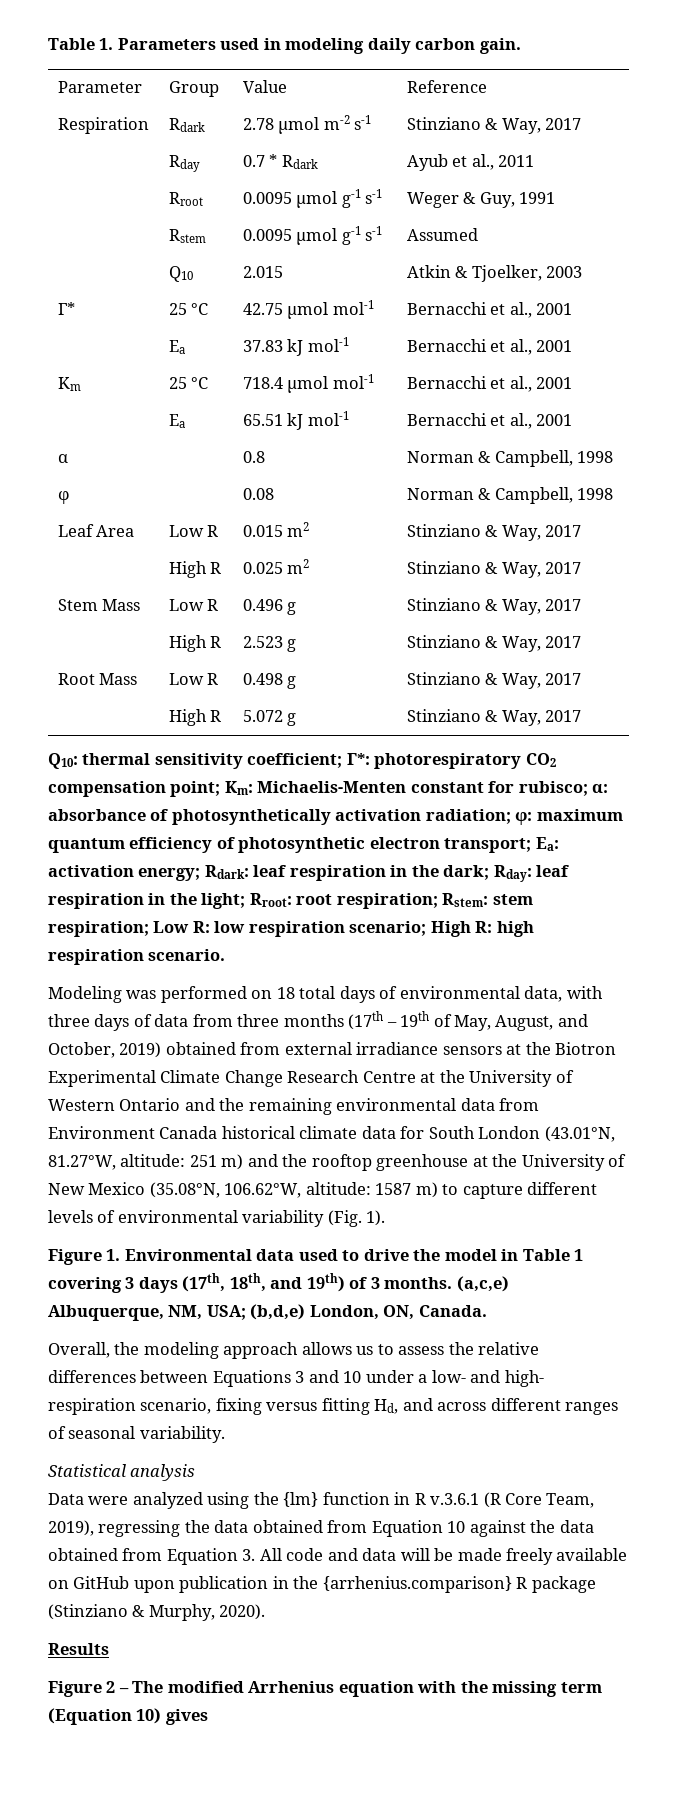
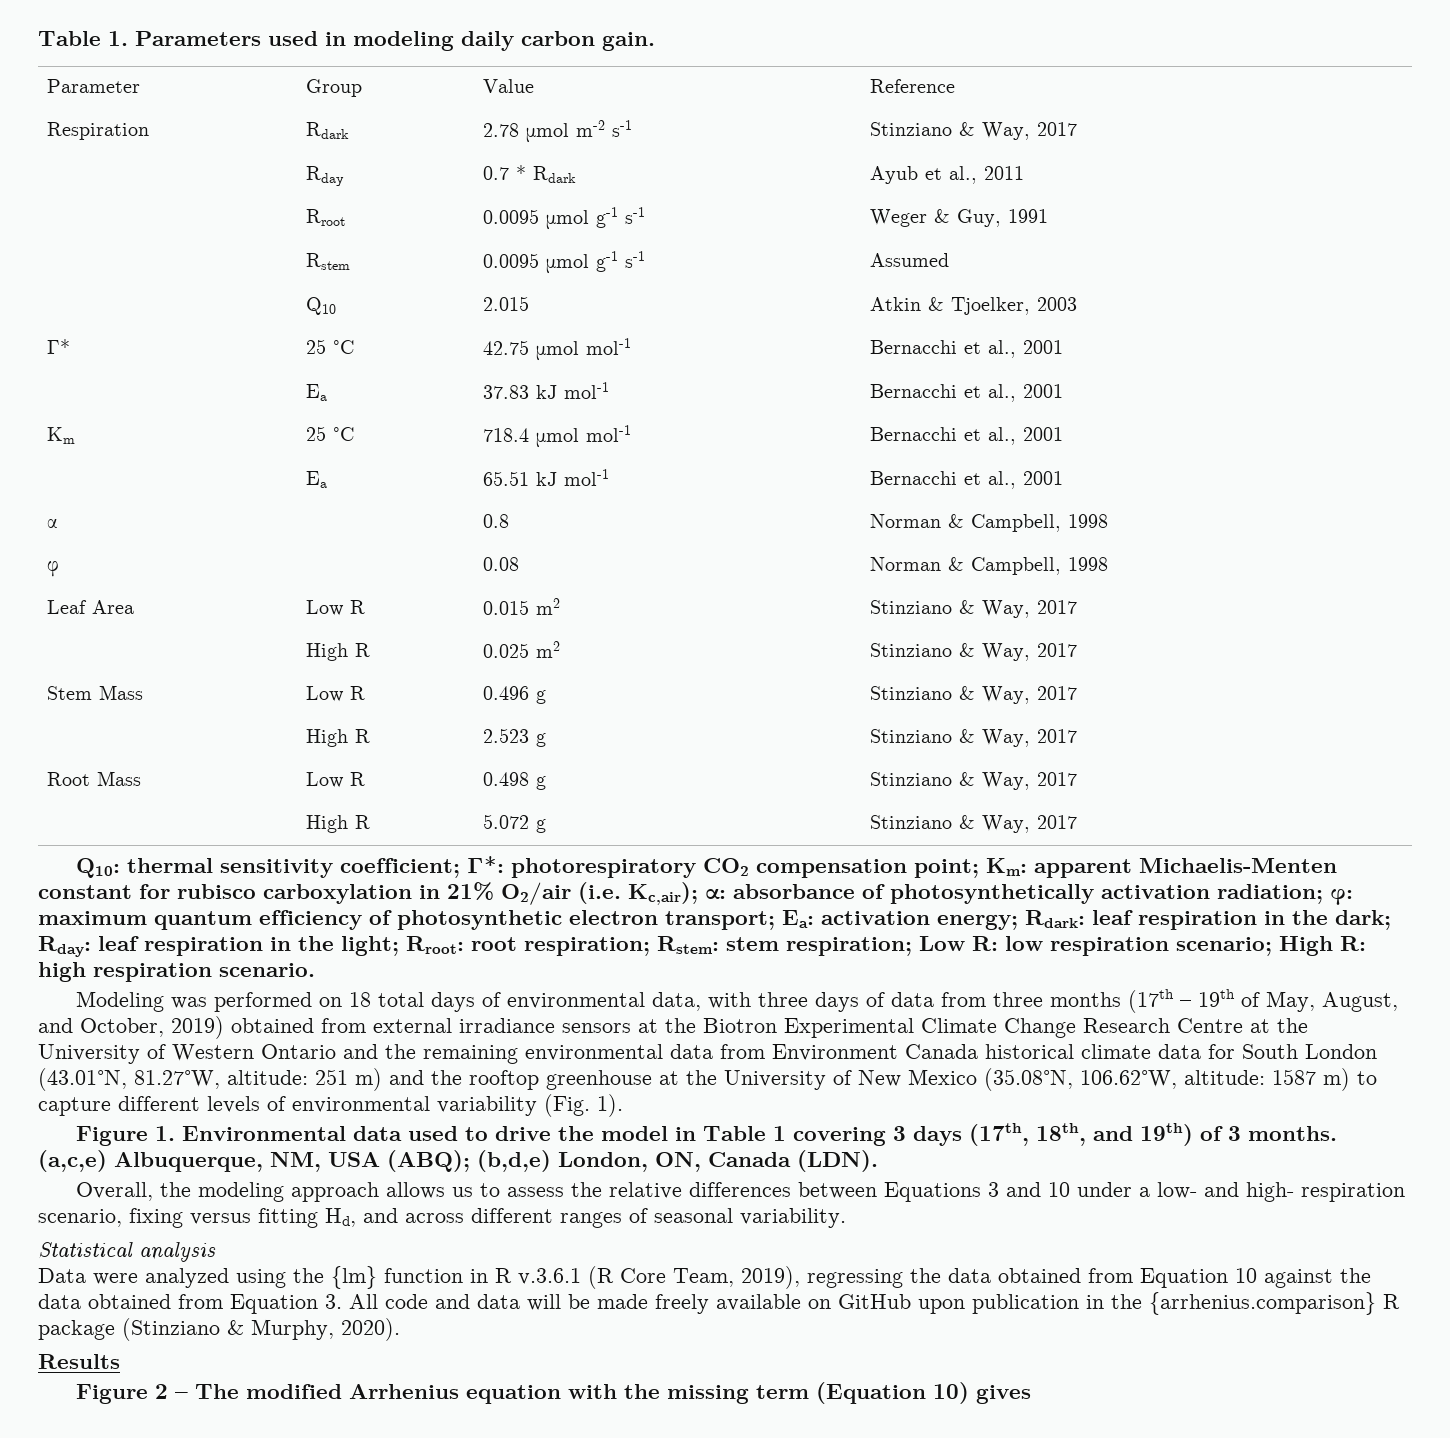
- Q10: thermal sensitivity coefficient; Γ*: photorespiratory CO2 compensation point; Km: Michaelis-Menten constant for rubisco; α: absorbance of photosynthetically activation radiation; φ: maximum quantum efficiency of photosynthetic electron transport; Ea: activation energy; Rdark: leaf respiration in the dark; Rday: leaf respiration in the light; Rroot: root respiration; Rstem: stem respiration; Low R: low respiration scenario; High R: high respiration scenario.
+ Q10: thermal sensitivity coefficient; Γ*: photorespiratory CO2 compensation point; Km: apparent Michaelis-Menten constant for rubisco carboxylation in 21% O2/air (i.e. Kc,air); α: absorbance of photosynthetically activation radiation; φ: maximum quantum efficiency of photosynthetic electron transport; Ea: activation energy; Rdark: leaf respiration in the dark; Rday: leaf respiration in the light; Rroot: root respiration; Rstem: stem respiration; Low R: low respiration scenario; High R: high respiration scenario.
- (a,c,e) Albuquerque, NM, USA; (b,d,e) London, ON, Canada.
+ (a,c,e) Albuquerque, NM, USA (ABQ); (b,d,e) London, ON, Canada (LDN).

